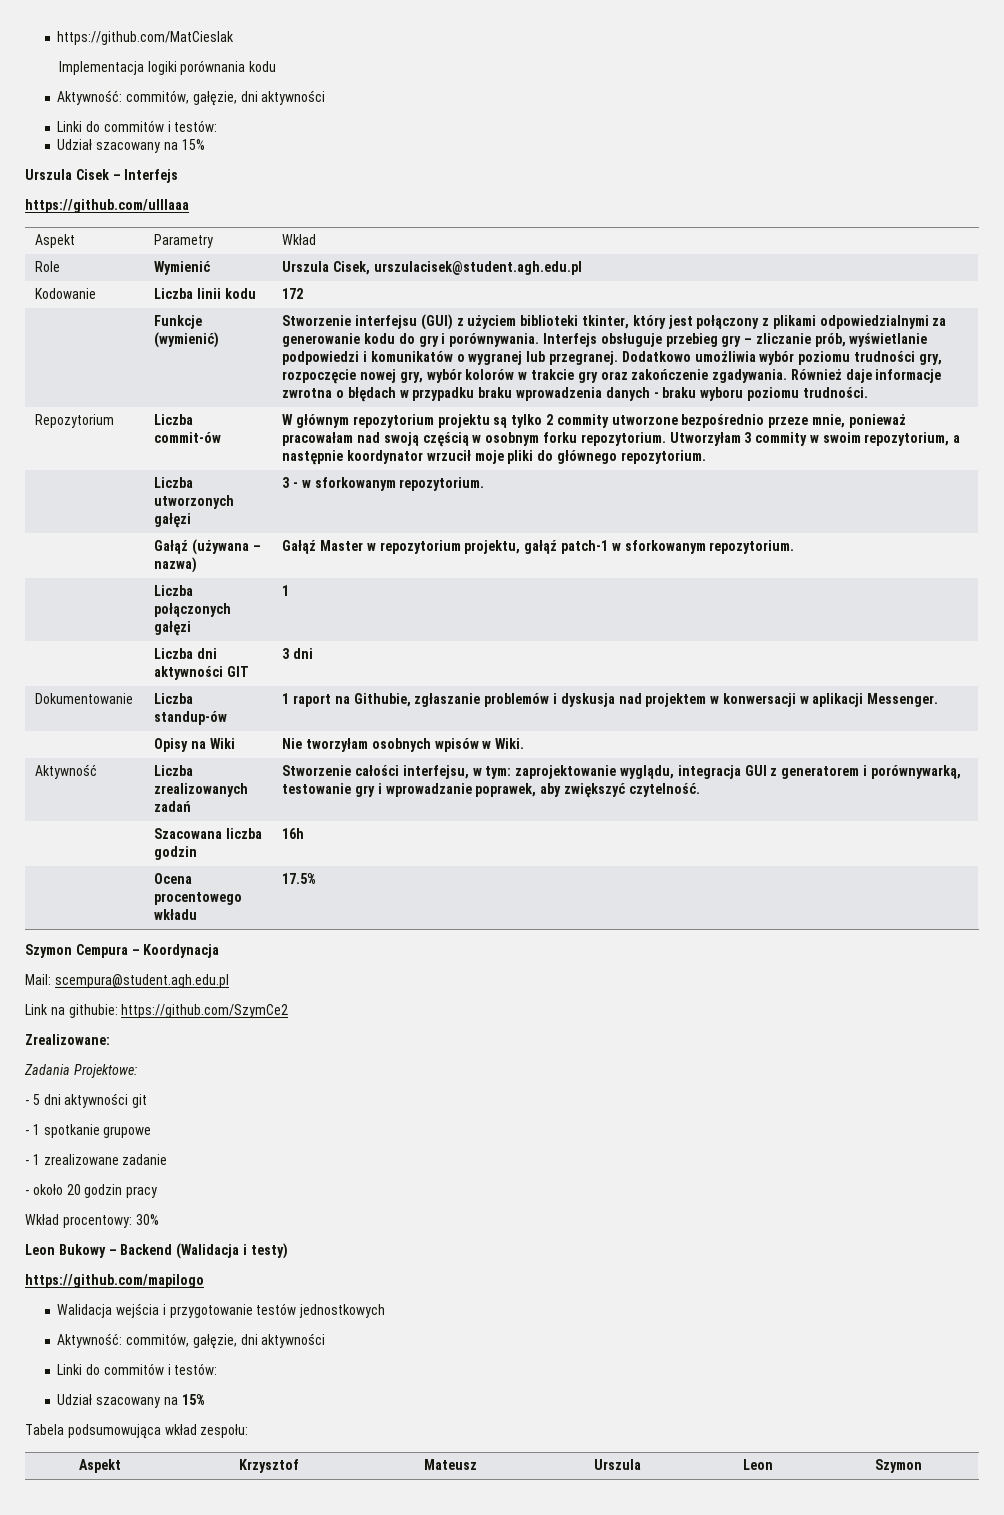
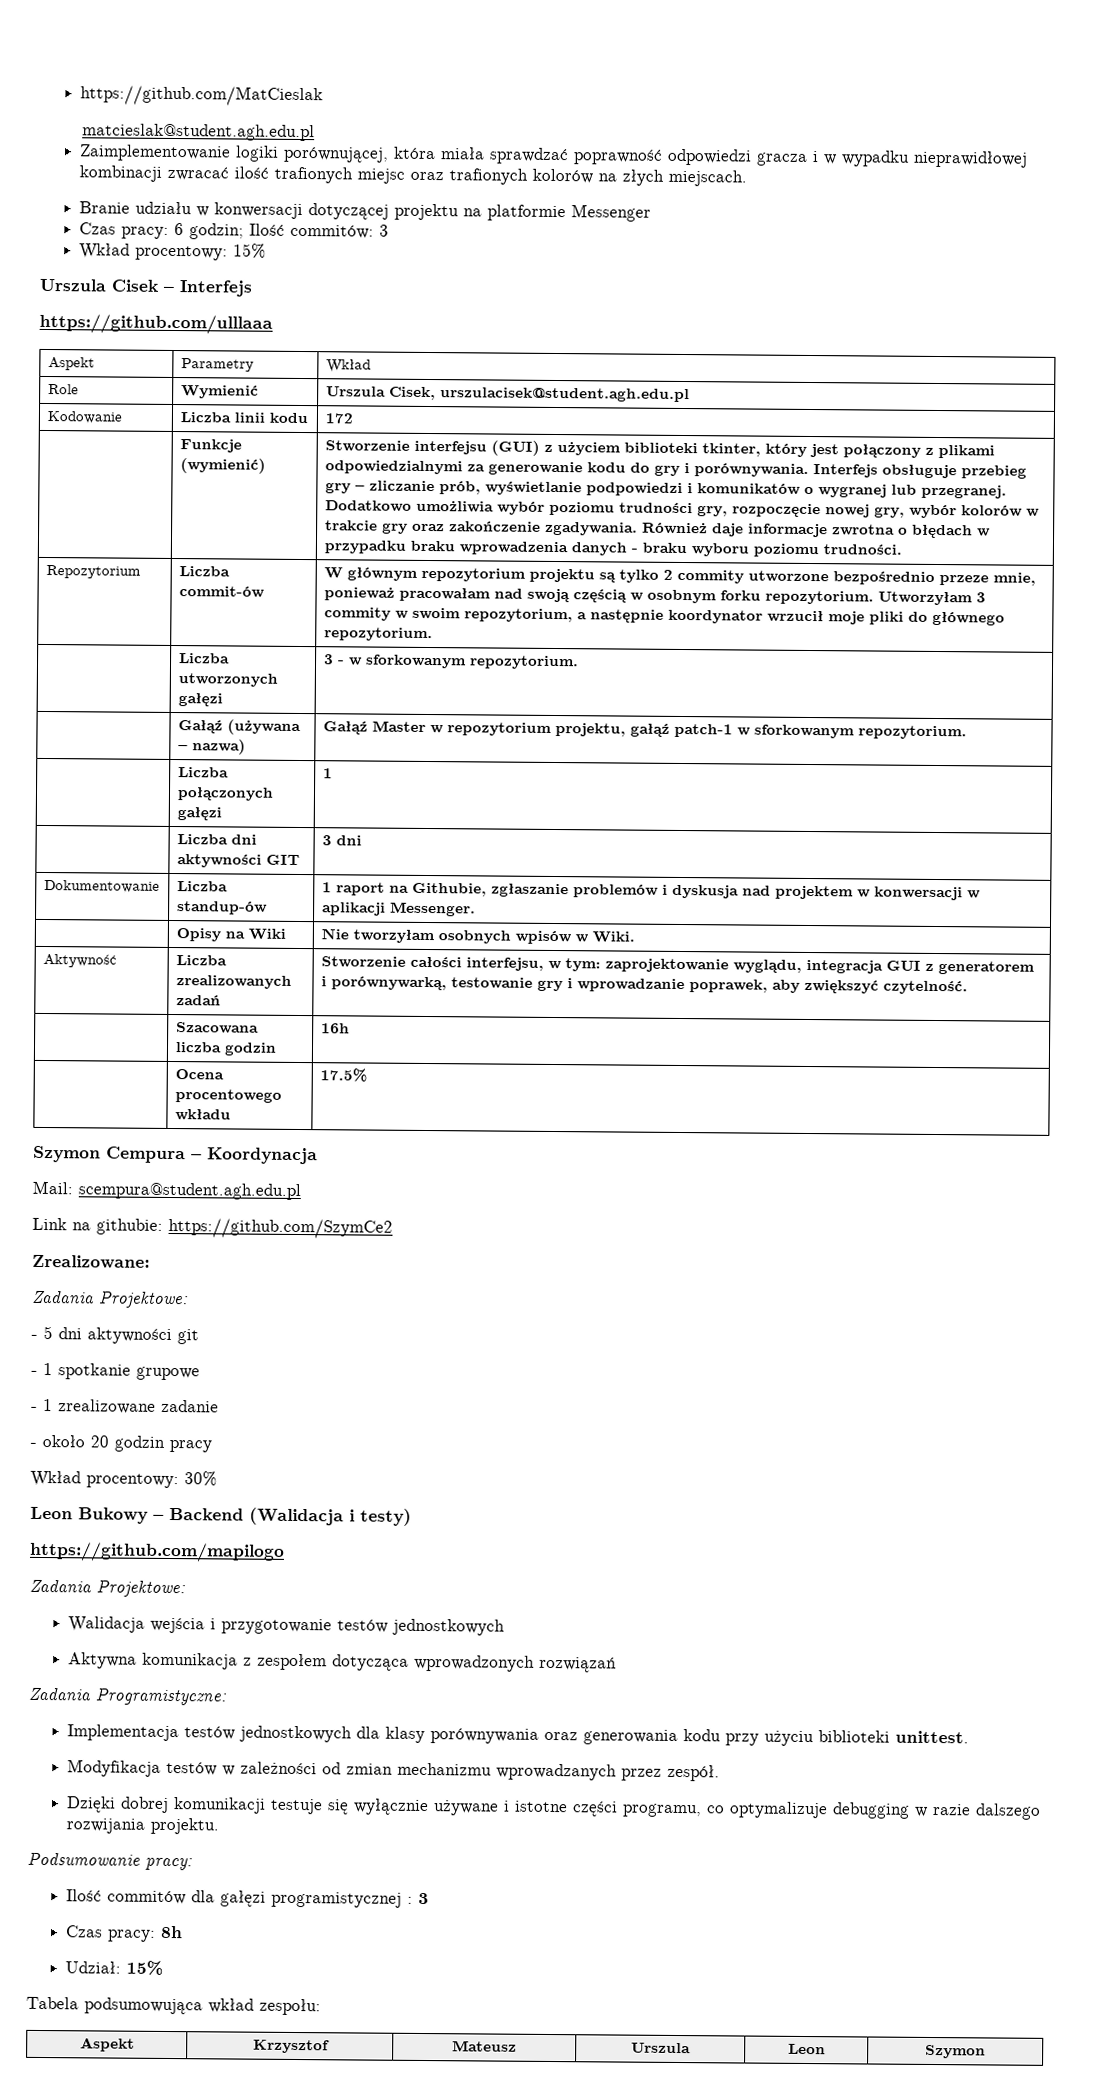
- Implementacja logiki porównania kodu
- Aktywność: commitów, gałęzie, dni aktywności
- Linki do commitów i testów:
- Udział szacowany na 15%
+ matcieslak@student.agh.edu.pl
+ Zaimplementowanie logiki porównującej, która miała sprawdzać poprawność odpowiedzi gracza i w wypadku nieprawidłowej kombinacji zwracać ilość trafionych miejsc oraz trafionych kolorów na złych miejscach.
+ Branie udziału w konwersacji dotyczącej projektu na platformie Messenger
+ Czas pracy: 6 godzin; Ilość commitów: 3
+ Wkład procentowy: 15%
  https://github.com/mapilogo
+ Zadania Projektowe:
  Walidacja wejścia i przygotowanie testów jednostkowych
- Aktywność: commitów, gałęzie, dni aktywności
- Linki do commitów i testów:
- Udział szacowany na 15%
+ Aktywna komunikacja z zespołem dotycząca wprowadzonych rozwiązań
+ Zadania Programistyczne:
+ Implementacja testów jednostkowych dla klasy porównywania oraz generowania kodu przy użyciu biblioteki unittest.
+ Modyfikacja testów w zależności od zmian mechanizmu wprowadzanych przez zespół.
+ Dzięki dobrej komunikacji testuje się wyłącznie używane i istotne części programu, co optymalizuje debugging w razie dalszego rozwijania projektu.
+ Podsumowanie pracy:
+ Ilość commitów dla gałęzi programistycznej : 3
+ Czas pracy: 8h
+ Udział: 15%

